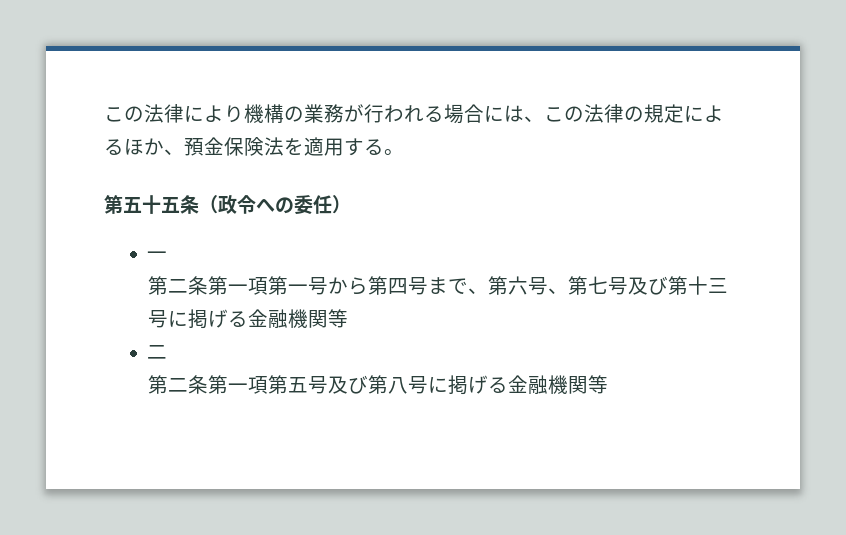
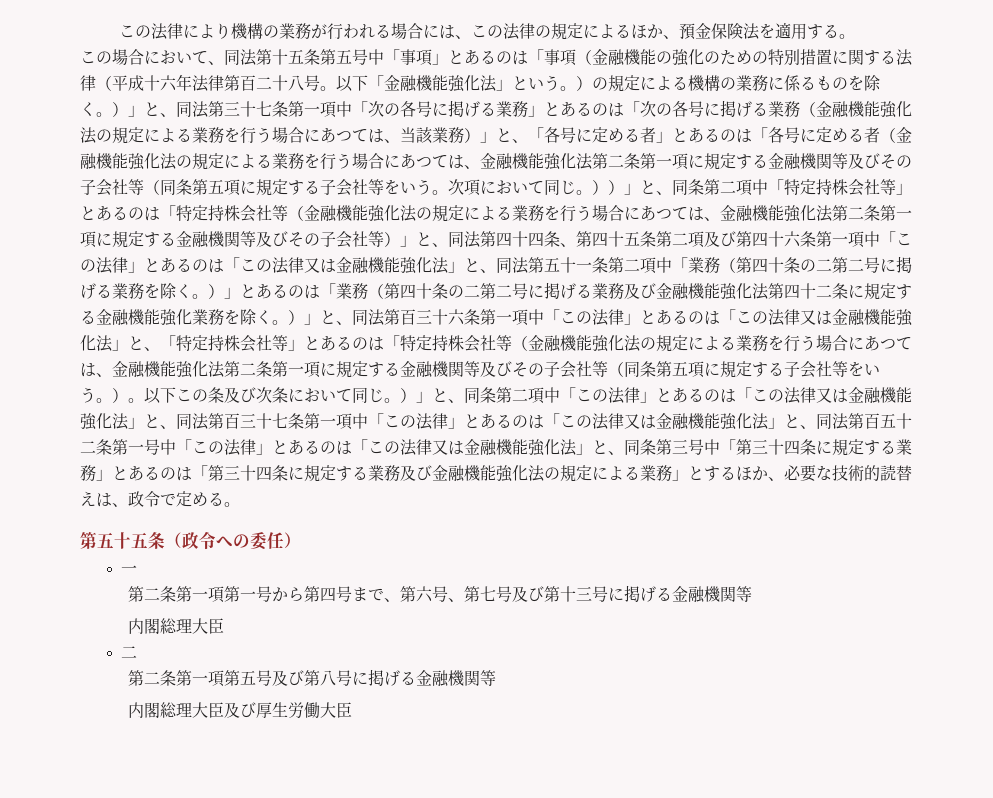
+ この場合において、同法第十五条第五号中「事項」とあるのは「事項（金融機能の強化のための特別措置に関する法律（平成十六年法律第百二十八号。以下「金融機能強化法」という。）の規定による機構の業務に係るものを除く。）」と、同法第三十七条第一項中「次の各号に掲げる業務」とあるのは「次の各号に掲げる業務（金融機能強化法の規定による業務を行う場合にあつては、当該業務）」と、「各号に定める者」とあるのは「各号に定める者（金融機能強化法の規定による業務を行う場合にあつては、金融機能強化法第二条第一項に規定する金融機関等及びその子会社等（同条第五項に規定する子会社等をいう。次項において同じ。））」と、同条第二項中「特定持株会社等」とあるのは「特定持株会社等（金融機能強化法の規定による業務を行う場合にあつては、金融機能強化法第二条第一項に規定する金融機関等及びその子会社等）」と、同法第四十四条、第四十五条第二項及び第四十六条第一項中「この法律」とあるのは「この法律又は金融機能強化法」と、同法第五十一条第二項中「業務（第四十条の二第二号に掲げる業務を除く。）」とあるのは「業務（第四十条の二第二号に掲げる業務及び金融機能強化法第四十二条に規定する金融機能強化業務を除く。）」と、同法第百三十六条第一項中「この法律」とあるのは「この法律又は金融機能強化法」と、「特定持株会社等」とあるのは「特定持株会社等（金融機能強化法の規定による業務を行う場合にあつては、金融機能強化法第二条第一項に規定する金融機関等及びその子会社等（同条第五項に規定する子会社等をいう。）。以下この条及び次条において同じ。）」と、同条第二項中「この法律」とあるのは「この法律又は金融機能強化法」と、同法第百三十七条第一項中「この法律」とあるのは「この法律又は金融機能強化法」と、同法第百五十二条第一号中「この法律」とあるのは「この法律又は金融機能強化法」と、同条第三号中「第三十四条に規定する業務」とあるのは「第三十四条に規定する業務及び金融機能強化法の規定による業務」とするほか、必要な技術的読替えは、政令で定める。
  第二条第一項第一号から第四号まで、第六号、第七号及び第十三号に掲げる金融機関等
+ 内閣総理大臣
+ 内閣総理大臣及び厚生労働大臣

